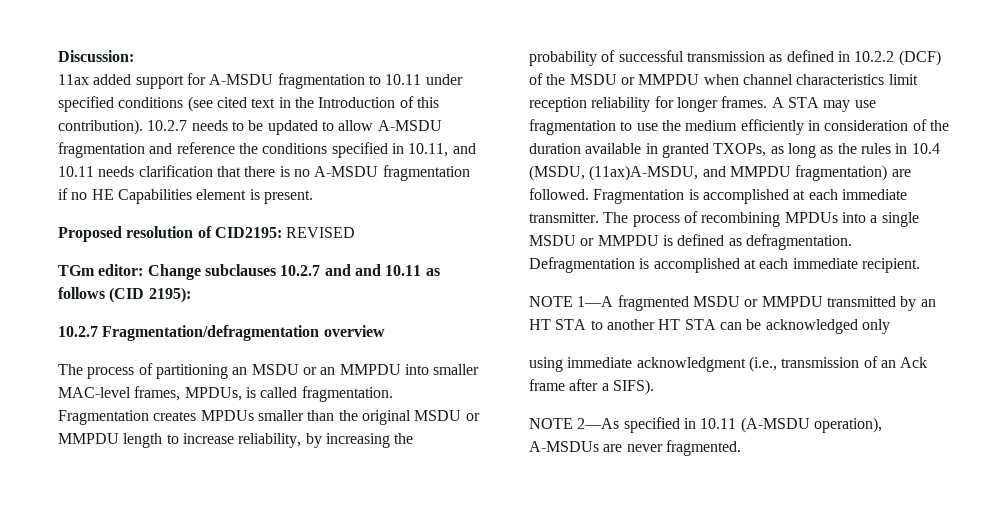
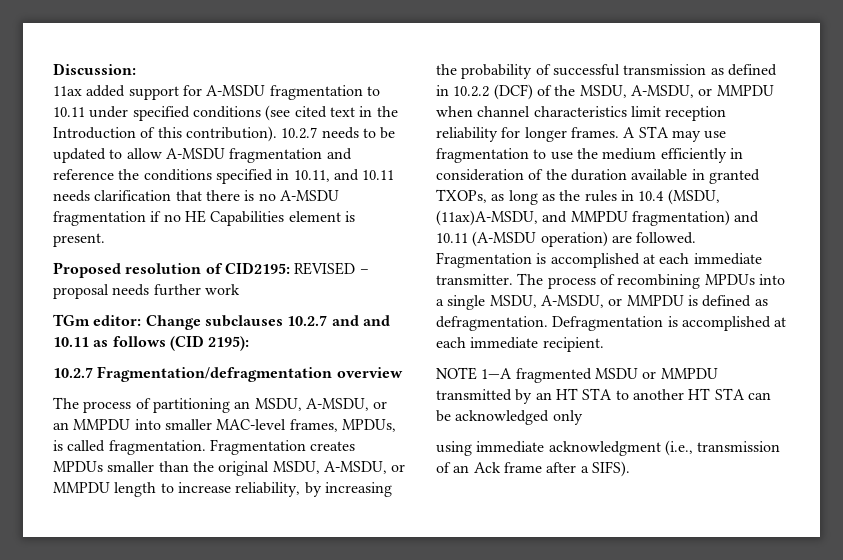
- Proposed resolution of CID2195: REVISED
+ Proposed resolution of CID2195: REVISED – proposal needs further work
- The process of partitioning an MSDU or an MMPDU into smaller MAC-level frames, MPDUs, is called fragmentation.
+ The process of partitioning an MSDU, A-MSDU, or an MMPDU into smaller MAC-level frames, MPDUs, is called fragmentation.
- Fragmentation creates MPDUs smaller than the original MSDU or MMPDU length to increase reliability, by increasing the probability of successful transmission as defined in 10.2.2 (DCF) of the MSDU or MMPDU when channel characteristics limit reception reliability for longer frames.
+ Fragmentation creates MPDUs smaller than the original MSDU, A-MSDU, or MMPDU length to increase reliability, by increasing the probability of successful transmission as defined in 10.2.2 (DCF) of the MSDU, A-MSDU, or MMPDU when channel characteristics limit reception reliability for longer frames.
- A STA may use fragmentation to use the medium efficiently in consideration of the duration available in granted TXOPs, as long as the rules in 10.4 (MSDU, (11ax)A-MSDU, and MMPDU fragmentation) are followed.
+ A STA may use fragmentation to use the medium efficiently in consideration of the duration available in granted TXOPs, as long as the rules in 10.4 (MSDU, (11ax)A-MSDU, and MMPDU fragmentation) and 10.11 (A-MSDU operation) are followed.
- The process of recombining MPDUs into a single MSDU or MMPDU is defined as defragmentation.
+ The process of recombining MPDUs into a single MSDU, A-MSDU, or MMPDU is defined as defragmentation.
- NOTE 2—As specified in 10.11 (A-MSDU operation), A-MSDUs are never fragmented.

